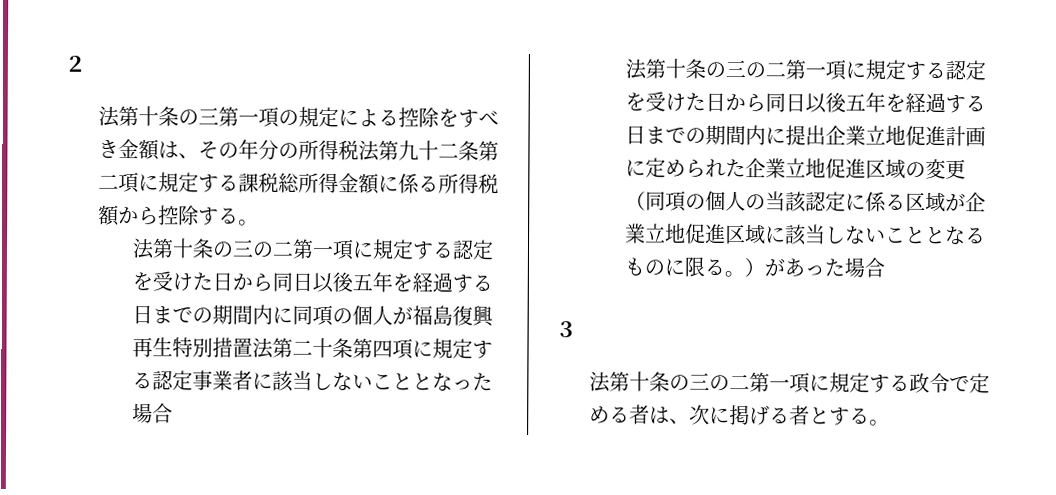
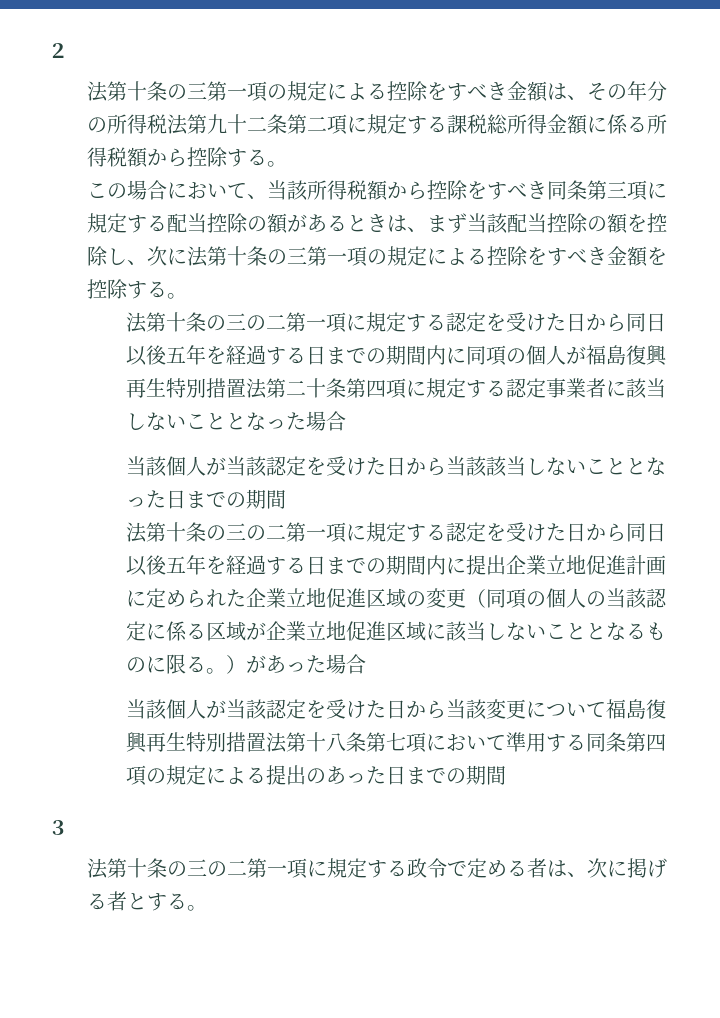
+ この場合において、当該所得税額から控除をすべき同条第三項に規定する配当控除の額があるときは、まず当該配当控除の額を控除し、次に法第十条の三第一項の規定による控除をすべき金額を控除する。
+ 当該個人が当該認定を受けた日から当該該当しないこととなった日までの期間
+ 当該個人が当該認定を受けた日から当該変更について福島復興再生特別措置法第十八条第七項において準用する同条第四項の規定による提出のあった日までの期間

